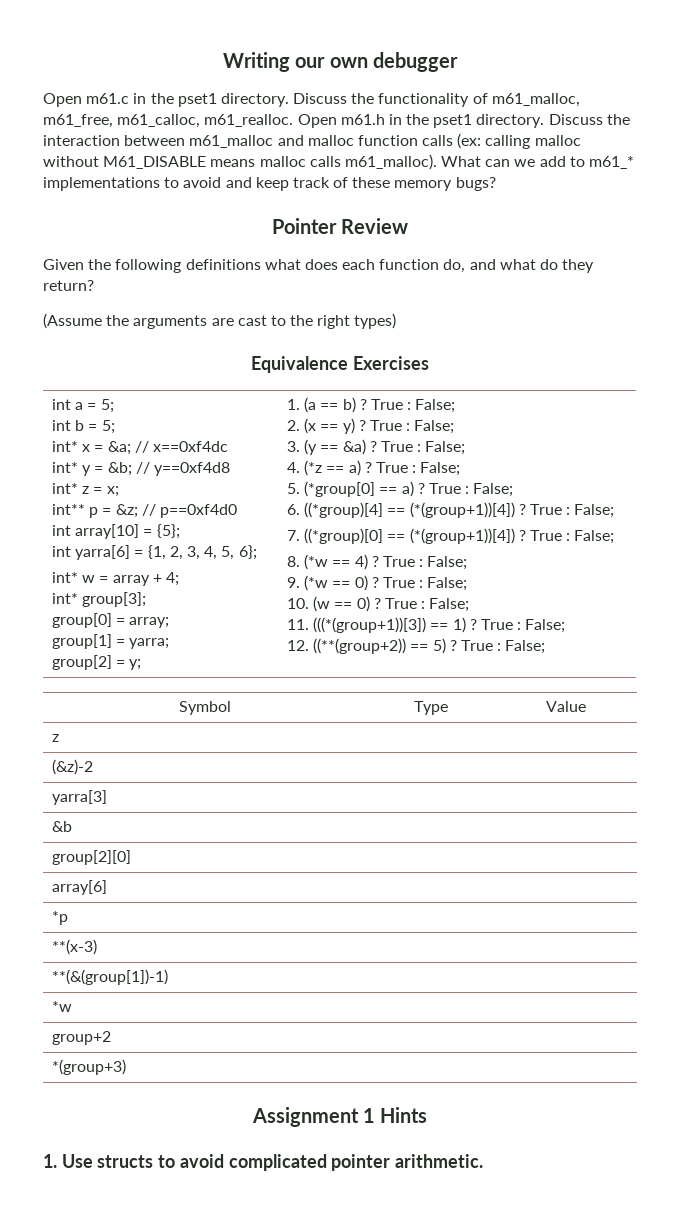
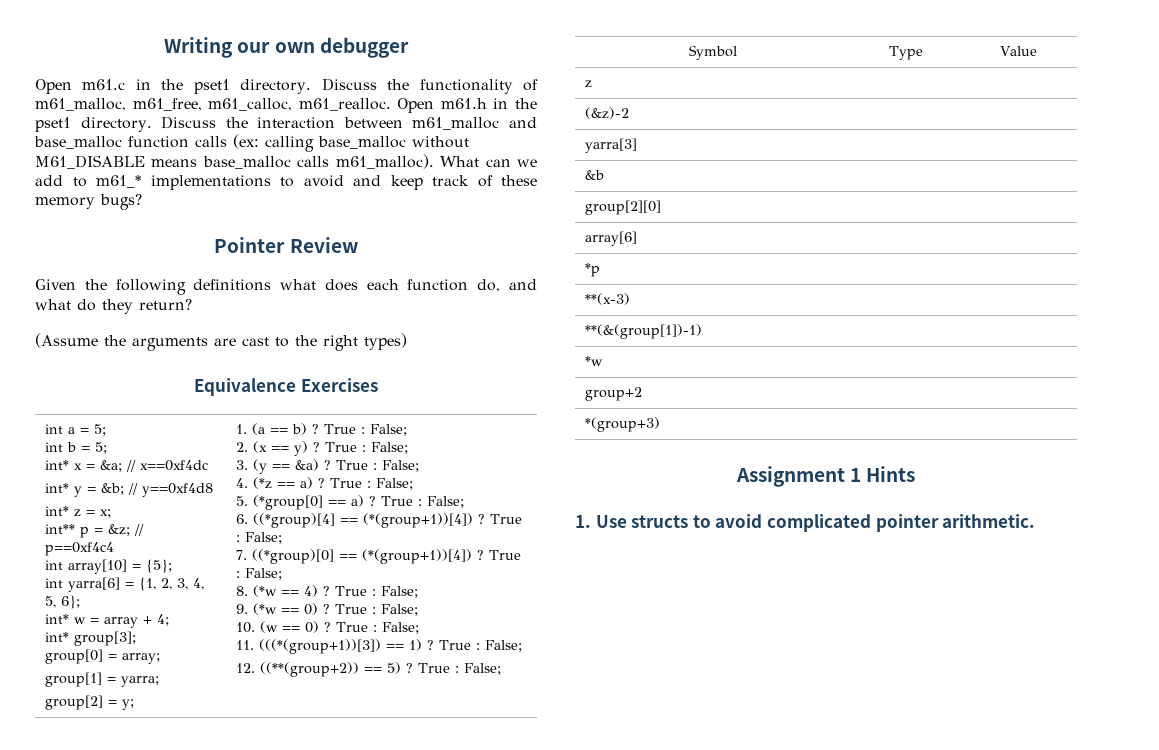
- Discuss the interaction between m61_malloc and malloc function calls (ex: calling malloc without M61_DISABLE means malloc calls m61_malloc).
+ Discuss the interaction between m61_malloc and base_malloc function calls (ex: calling base_malloc without M61_DISABLE means base_malloc calls m61_malloc).
- int** p = &z; // p==0xf4d0
+ int** p = &z; // p==0xf4c4

